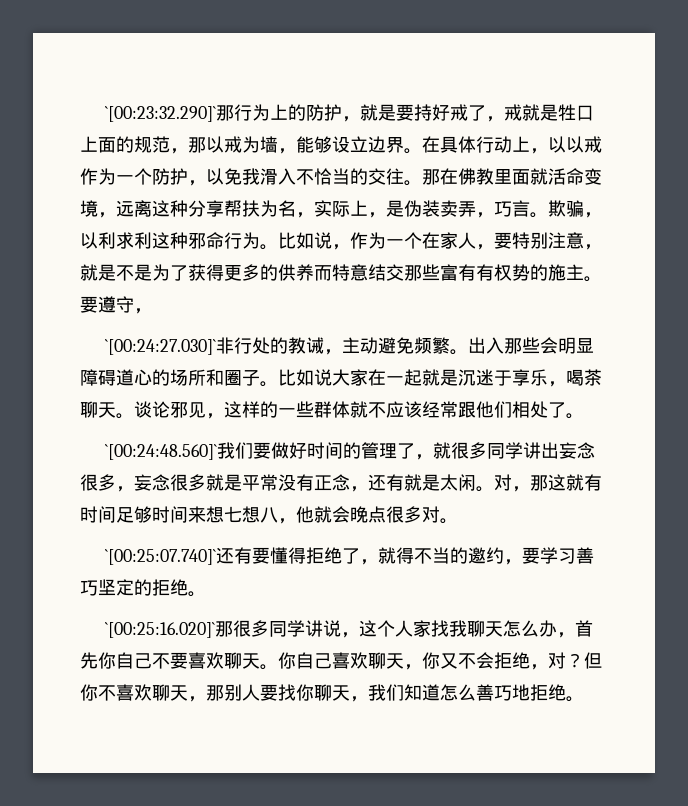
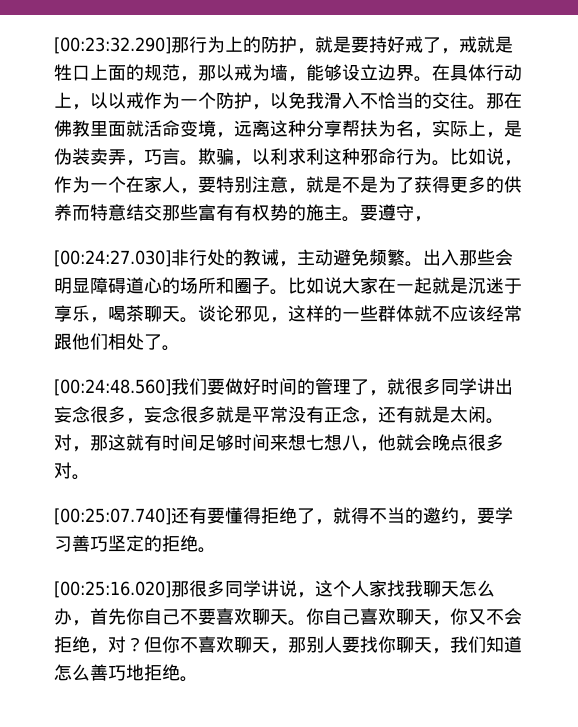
- `[00:23:32.290]`那行为上的防护，就是要持好戒了，戒就是牲口上面的规范，那以戒为墙，能够设立边界。
+ [00:23:32.290]那行为上的防护，就是要持好戒了，戒就是牲口上面的规范，那以戒为墙，能够设立边界。
- `[00:24:27.030]`非行处的教诫，主动避免频繁。
+ [00:24:27.030]非行处的教诫，主动避免频繁。
- `[00:24:48.560]`我们要做好时间的管理了，就很多同学讲出妄念很多，妄念很多就是平常没有正念，还有就是太闲。
+ [00:24:48.560]我们要做好时间的管理了，就很多同学讲出妄念很多，妄念很多就是平常没有正念，还有就是太闲。
- `[00:25:07.740]`还有要懂得拒绝了，就得不当的邀约，要学习善巧坚定的拒绝。
+ [00:25:07.740]还有要懂得拒绝了，就得不当的邀约，要学习善巧坚定的拒绝。
- `[00:25:16.020]`那很多同学讲说，这个人家找我聊天怎么办，首先你自己不要喜欢聊天。
+ [00:25:16.020]那很多同学讲说，这个人家找我聊天怎么办，首先你自己不要喜欢聊天。

